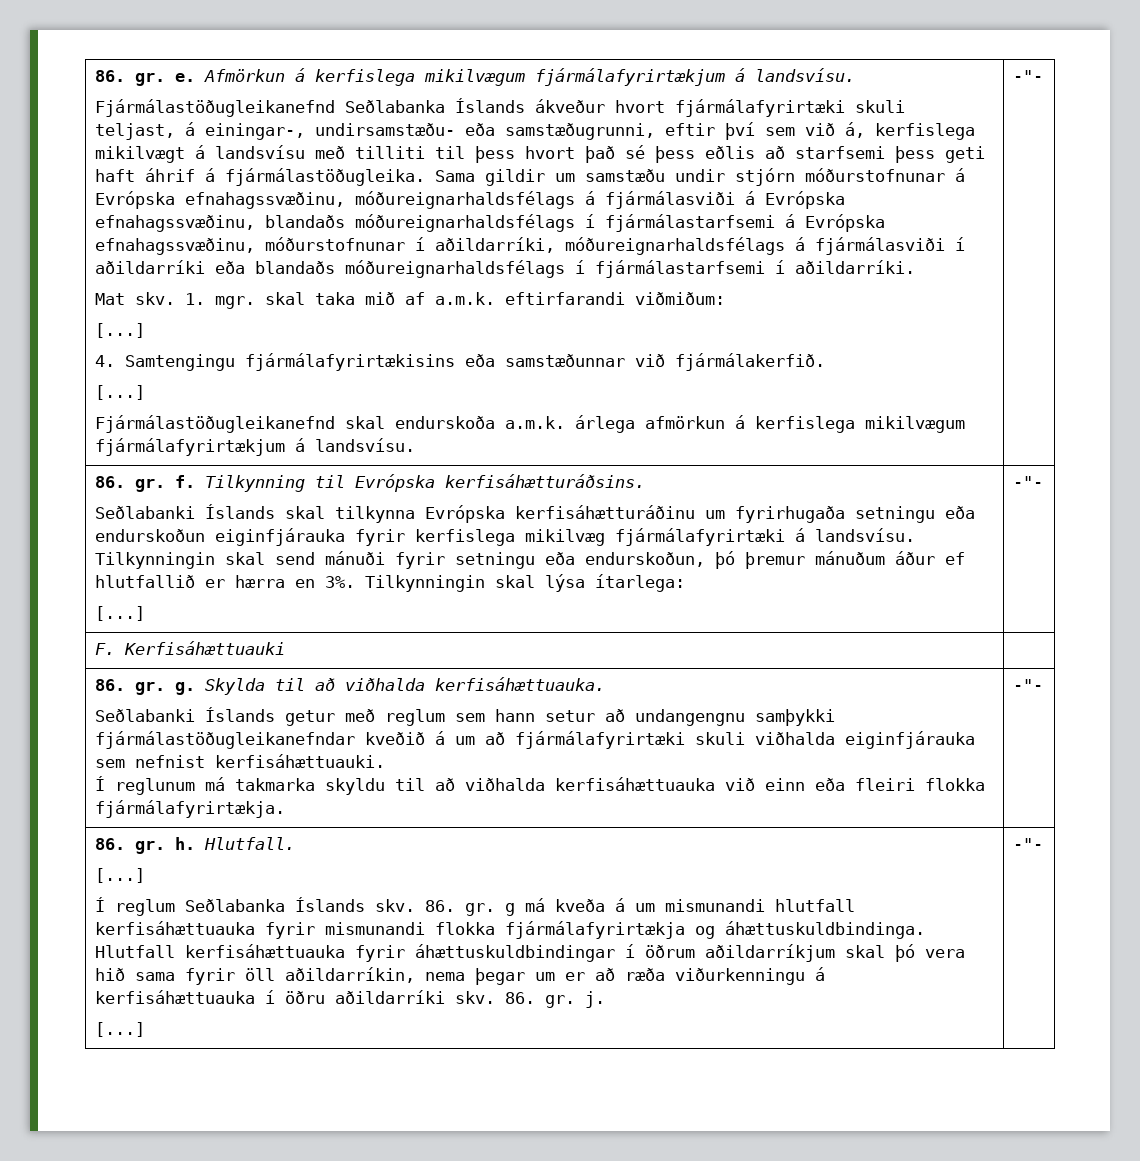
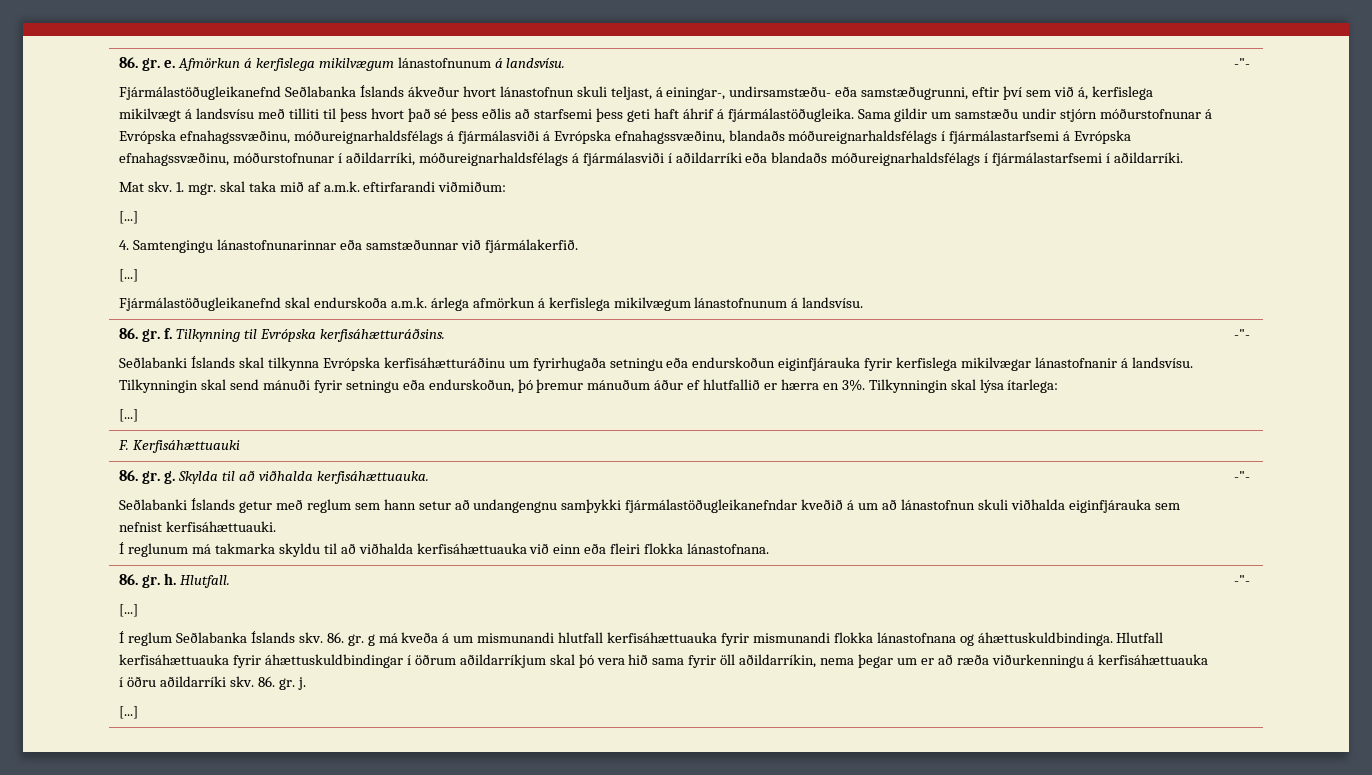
- Afmörkun á kerfislega mikilvægum fjármálafyrirtækjum á landsvísu.
+ Afmörkun á kerfislega mikilvægum lánastofnunum á landsvísu.
- Fjármálastöðugleikanefnd Seðlabanka Íslands ákveður hvort fjármálafyrirtæki skuli teljast, á einingar-, undirsamstæðu- eða samstæðugrunni, eftir því sem við á, kerfislega mikilvægt á landsvísu með tilliti til þess hvort það sé þess eðlis að starfsemi þess geti haft áhrif á fjármálastöðugleika.
+ Fjármálastöðugleikanefnd Seðlabanka Íslands ákveður hvort lánastofnun skuli teljast, á einingar-, undirsamstæðu- eða samstæðugrunni, eftir því sem við á, kerfislega mikilvægt á landsvísu með tilliti til þess hvort það sé þess eðlis að starfsemi þess geti haft áhrif á fjármálastöðugleika.
- 4. Samtengingu fjármálafyrirtækisins eða samstæðunnar við fjármálakerfið.
+ 4. Samtengingu lánastofnunarinnar eða samstæðunnar við fjármálakerfið.
- Fjármálastöðugleikanefnd skal endurskoða a.m.k. árlega afmörkun á kerfislega mikilvægum fjármálafyrirtækjum á landsvísu.
+ Fjármálastöðugleikanefnd skal endurskoða a.m.k. árlega afmörkun á kerfislega mikilvægum lánastofnunum á landsvísu.
- Seðlabanki Íslands skal tilkynna Evrópska kerfisáhætturáðinu um fyrirhugaða setningu eða endurskoðun eiginfjárauka fyrir kerfislega mikilvæg fjármálafyrirtæki á landsvísu.
+ Seðlabanki Íslands skal tilkynna Evrópska kerfisáhætturáðinu um fyrirhugaða setningu eða endurskoðun eiginfjárauka fyrir kerfislega mikilvægar lánastofnanir á landsvísu.
- Seðlabanki Íslands getur með reglum sem hann setur að undangengnu samþykki fjármálastöðugleikanefndar kveðið á um að fjármálafyrirtæki skuli viðhalda eiginfjárauka sem nefnist kerfisáhættuauki.
+ Seðlabanki Íslands getur með reglum sem hann setur að undangengnu samþykki fjármálastöðugleikanefndar kveðið á um að lánastofnun skuli viðhalda eiginfjárauka sem nefnist kerfisáhættuauki.
- Í reglunum má takmarka skyldu til að viðhalda kerfisáhættuauka við einn eða fleiri flokka fjármálafyrirtækja.
+ Í reglunum má takmarka skyldu til að viðhalda kerfisáhættuauka við einn eða fleiri flokka lánastofnana.
- 86. gr. g má kveða á um mismunandi hlutfall kerfisáhættuauka fyrir mismunandi flokka fjármálafyrirtækja og áhættuskuldbindinga.
+ 86. gr. g má kveða á um mismunandi hlutfall kerfisáhættuauka fyrir mismunandi flokka lánastofnana og áhættuskuldbindinga.

